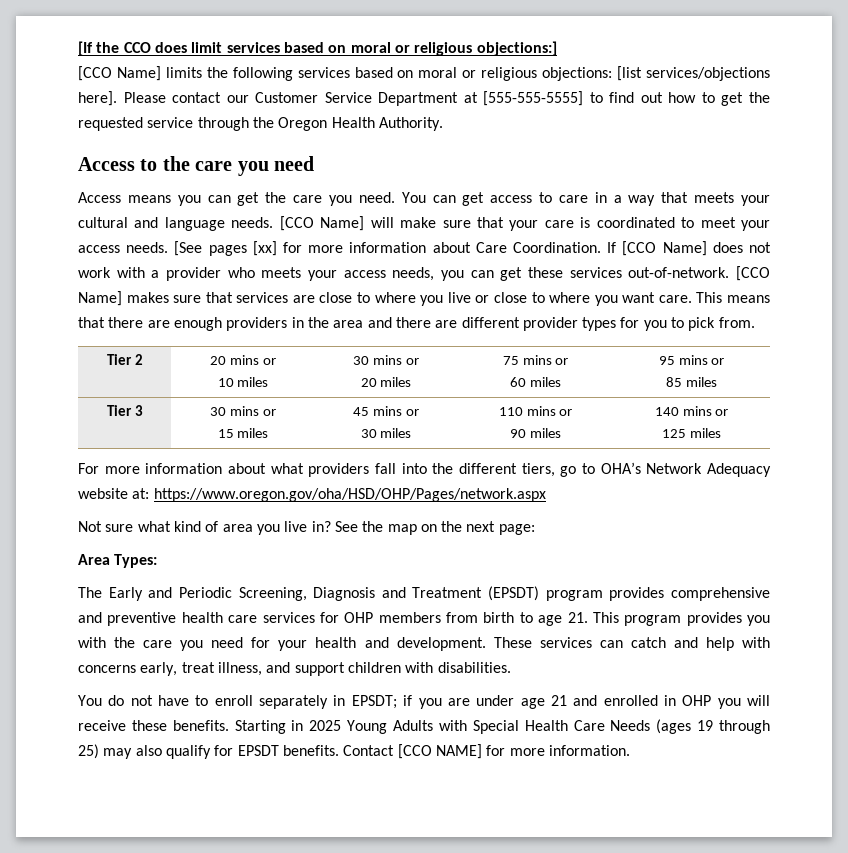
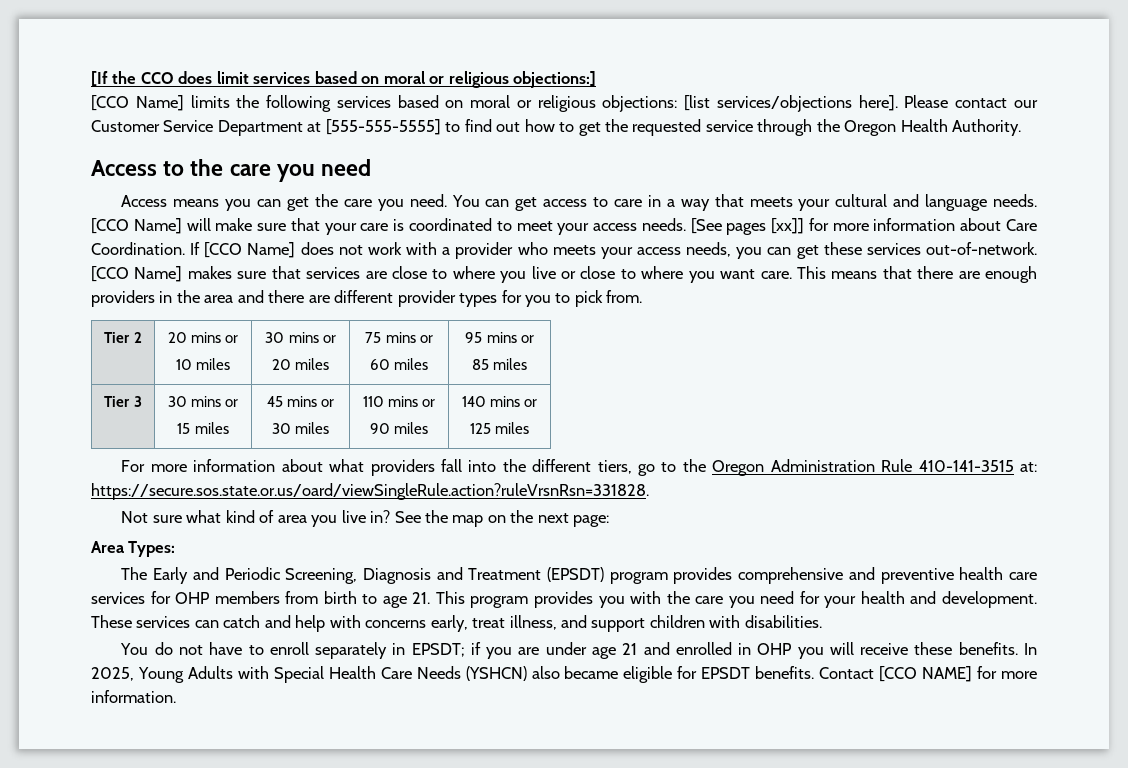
- [See pages [xx] for more information about Care Coordination.
+ [See pages [xx]] for more information about Care Coordination.
- For more information about what providers fall into the different tiers, go to OHA’s Network Adequacy website at: https://www.oregon.gov/oha/HSD/OHP/Pages/network.aspx
+ For more information about what providers fall into the different tiers, go to the Oregon Administration Rule 410-141-3515 at: https://secure.sos.state.or.us/oard/viewSingleRule.action?ruleVrsnRsn=331828.
- Starting in 2025 Young Adults with Special Health Care Needs (ages 19 through 25) may also qualify for EPSDT benefits.
+ In 2025, Young Adults with Special Health Care Needs (YSHCN) also became eligible for EPSDT benefits.

